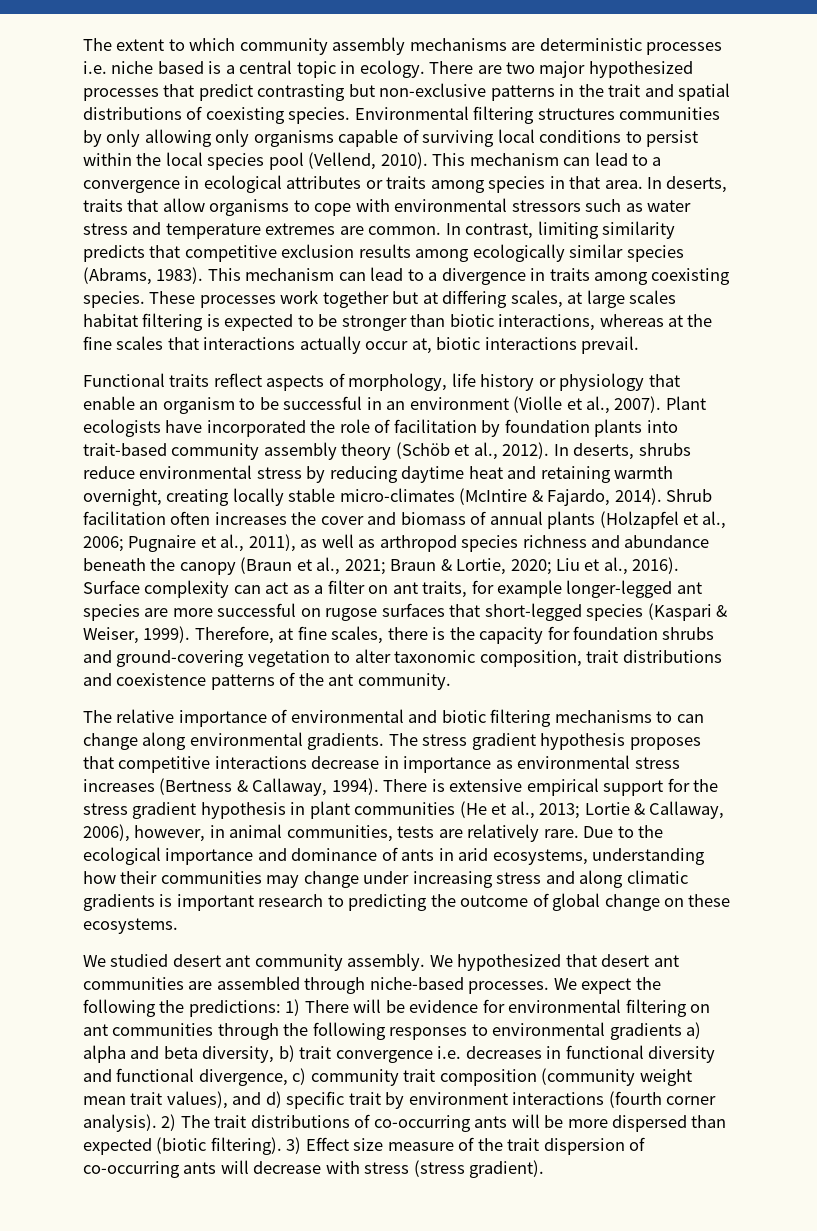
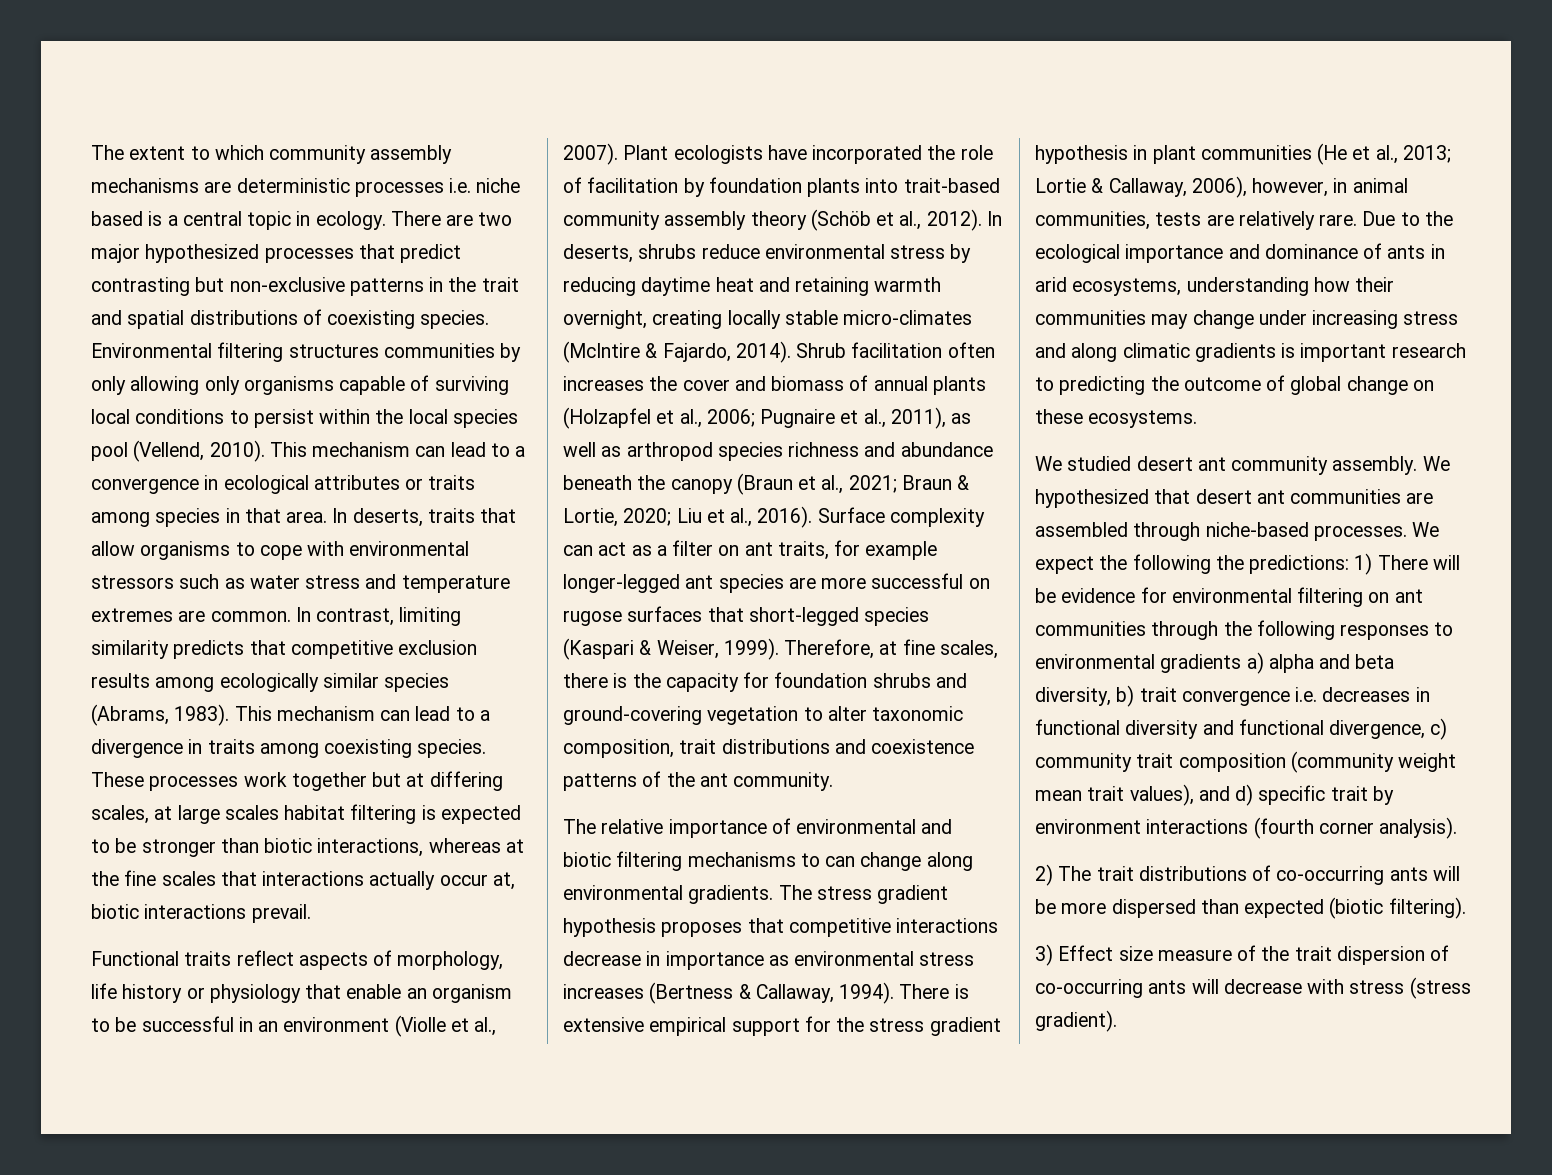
- 1) There will be evidence for environmental filtering on ant communities through the following responses to environmental gradients a) alpha and beta diversity, b) trait convergence i.e. decreases in functional diversity and functional divergence, c) community trait composition (community weight mean trait values), and d) specific trait by environment interactions (fourth corner analysis). 2) The trait distributions of co-occurring ants will be more dispersed than expected (biotic filtering). 3) Effect size measure of the trait dispersion of co-occurring ants will decrease with stress (stress gradient).
+ 1) There will be evidence for environmental filtering on ant communities through the following responses to environmental gradients a) alpha and beta diversity, b) trait convergence i.e. decreases in functional diversity and functional divergence, c) community trait composition (community weight mean trait values), and d) specific trait by environment interactions (fourth corner analysis).
+ 2) The trait distributions of co-occurring ants will be more dispersed than expected (biotic filtering).
+ 3) Effect size measure of the trait dispersion of co-occurring ants will decrease with stress (stress gradient).

